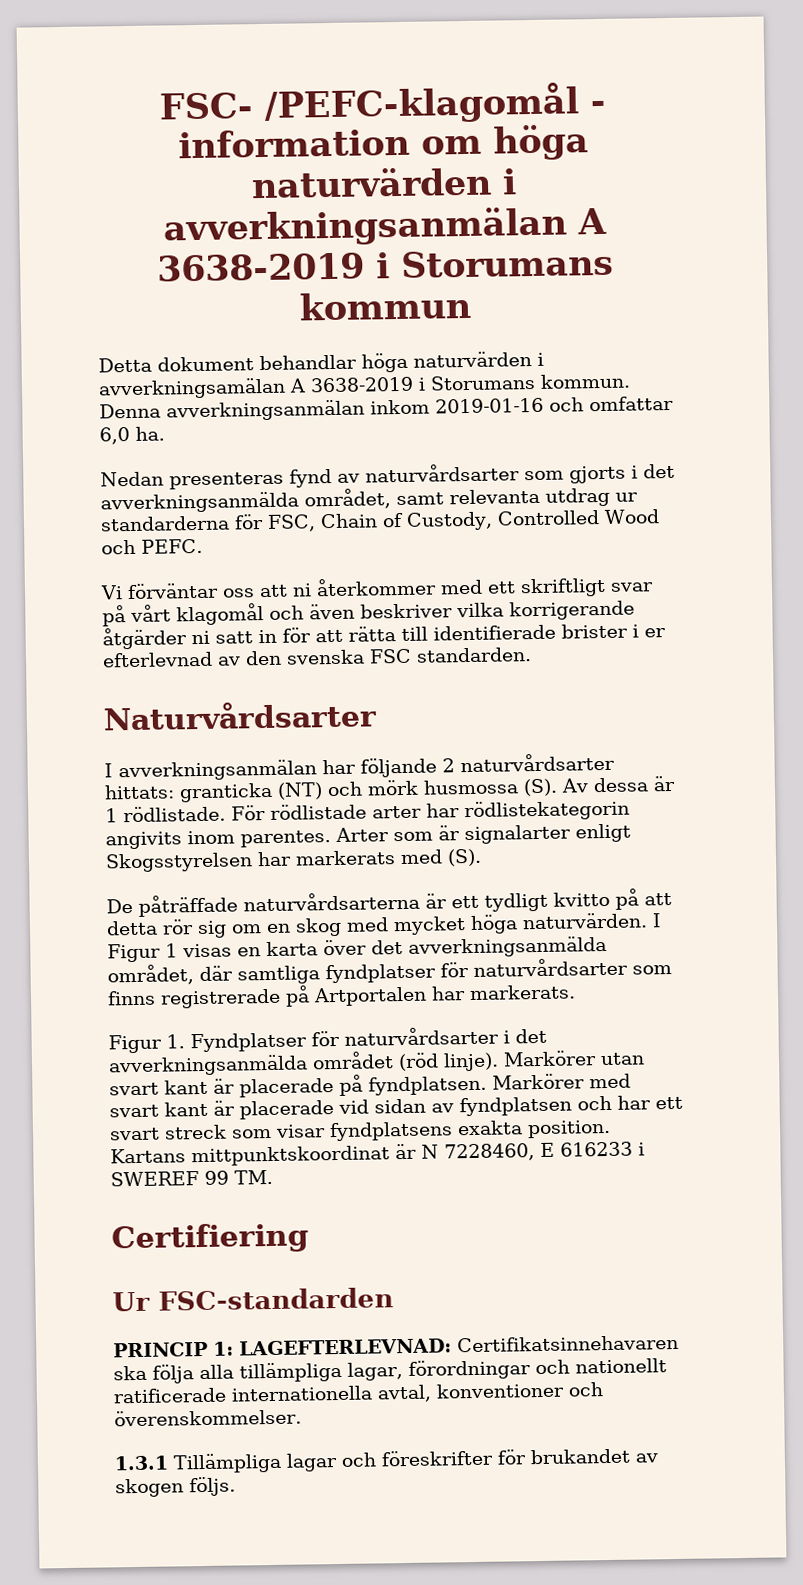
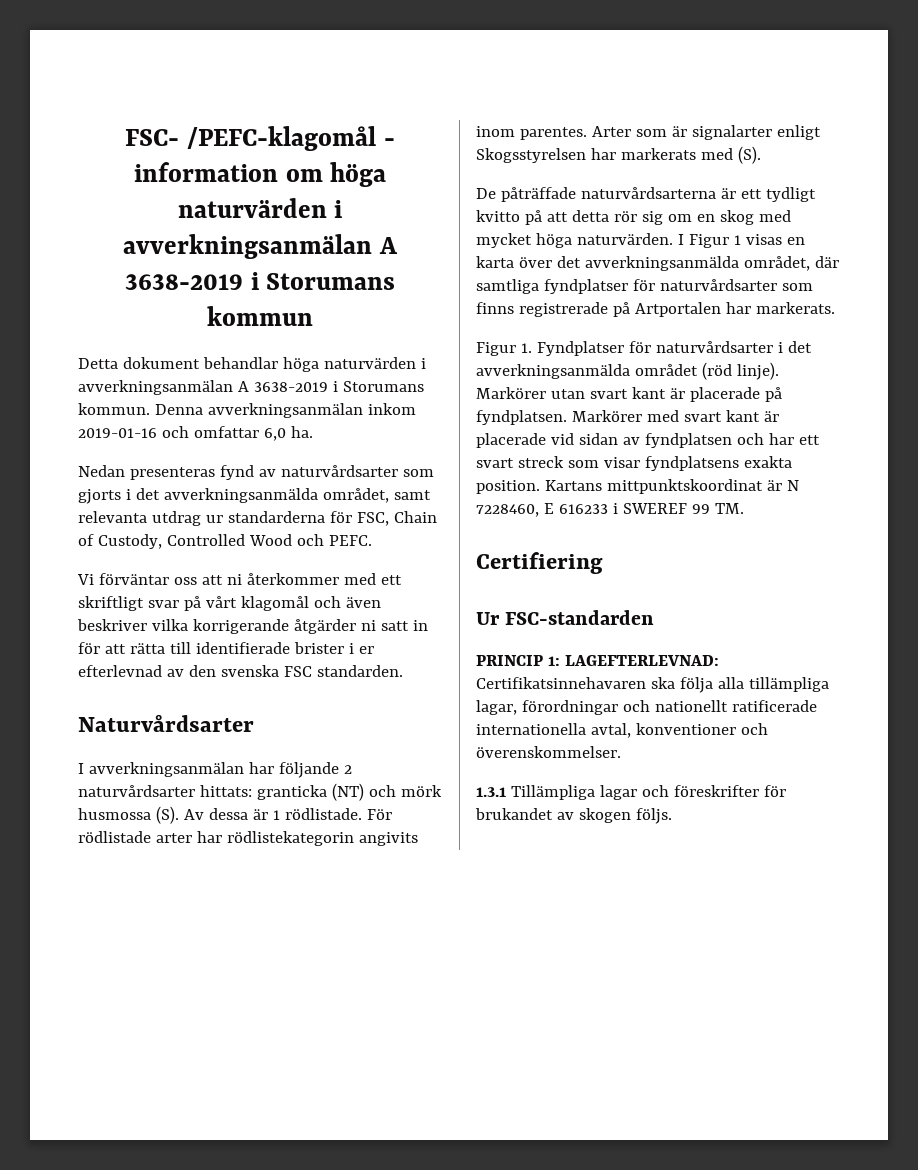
- Detta dokument behandlar höga naturvärden i avverkningsamälan A 3638-2019 i Storumans kommun.
+ Detta dokument behandlar höga naturvärden i avverkningsanmälan A 3638-2019 i Storumans kommun.

